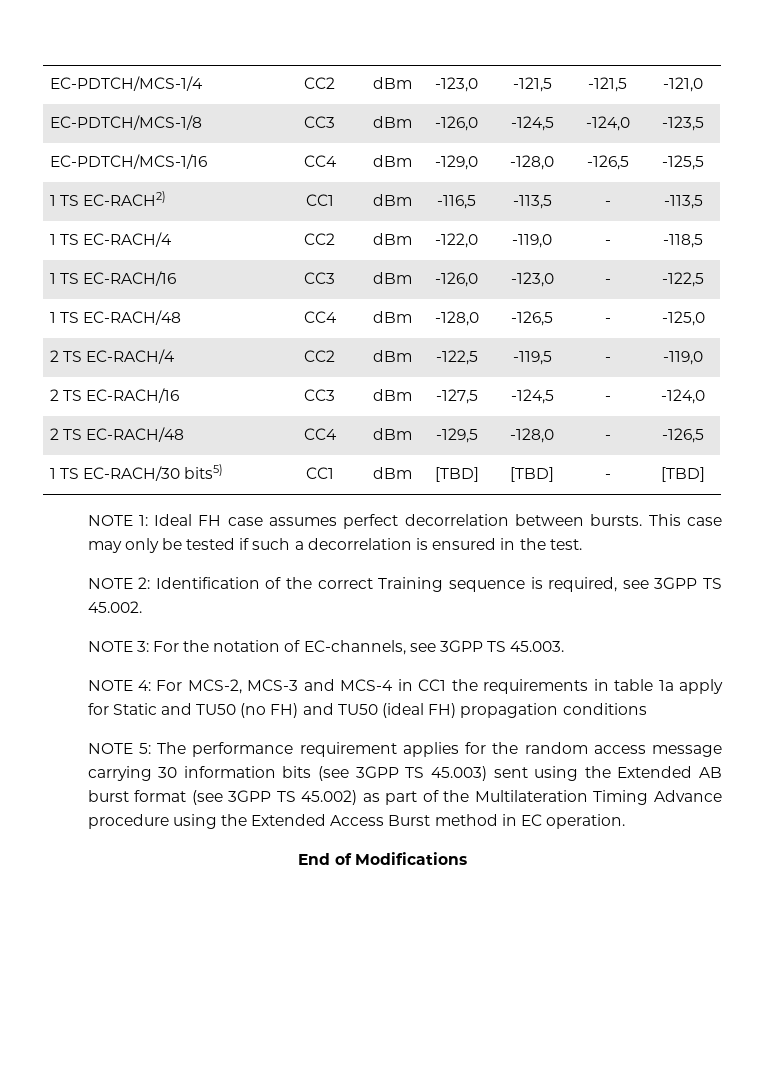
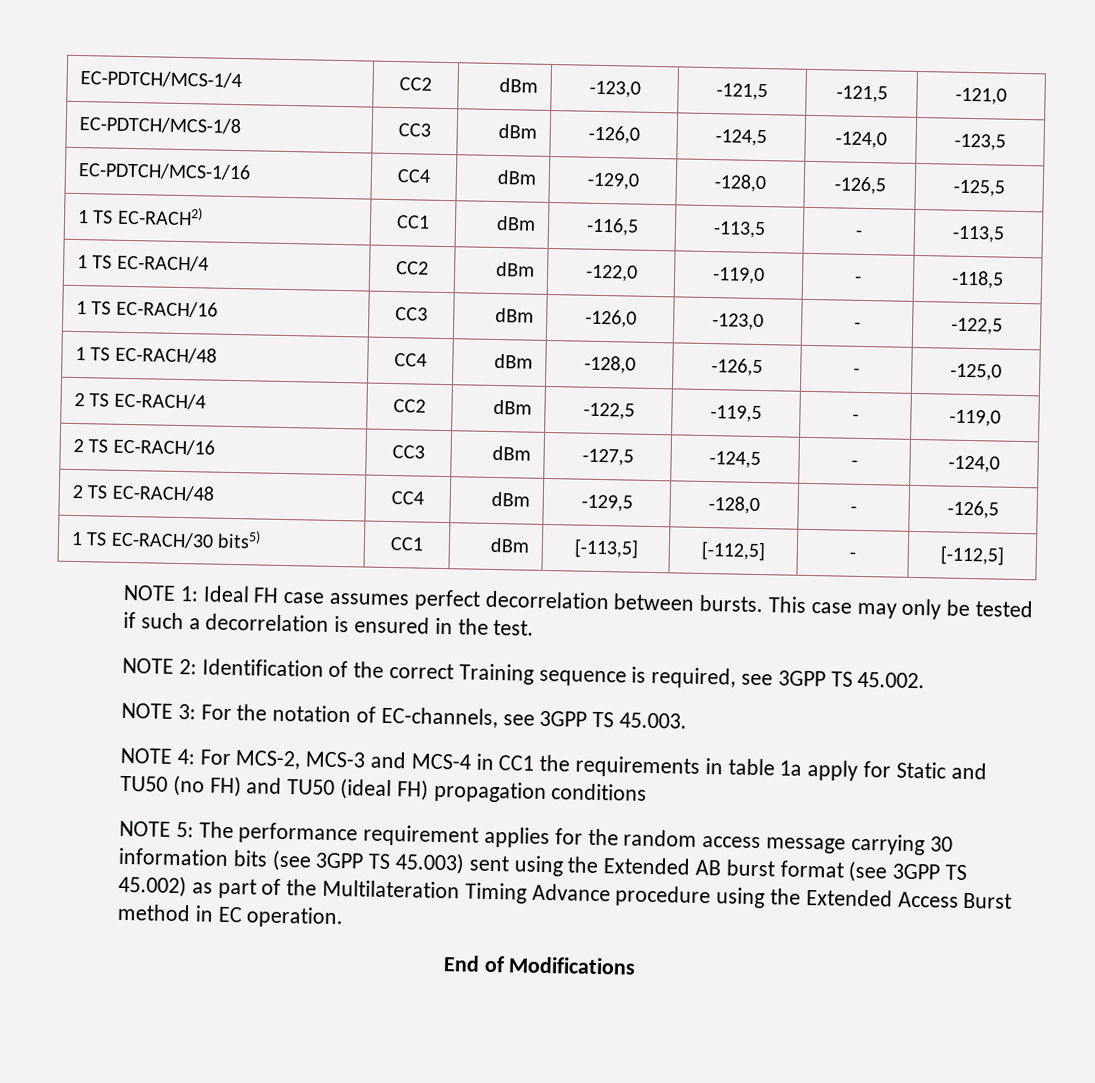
- 1 TS EC-RACH/30 bits5) | CC1 | dBm | [TBD] | [TBD] | - | [TBD]
+ 1 TS EC-RACH/30 bits5) | CC1 | dBm | [-113,5] | [-112,5] | - | [-112,5]

